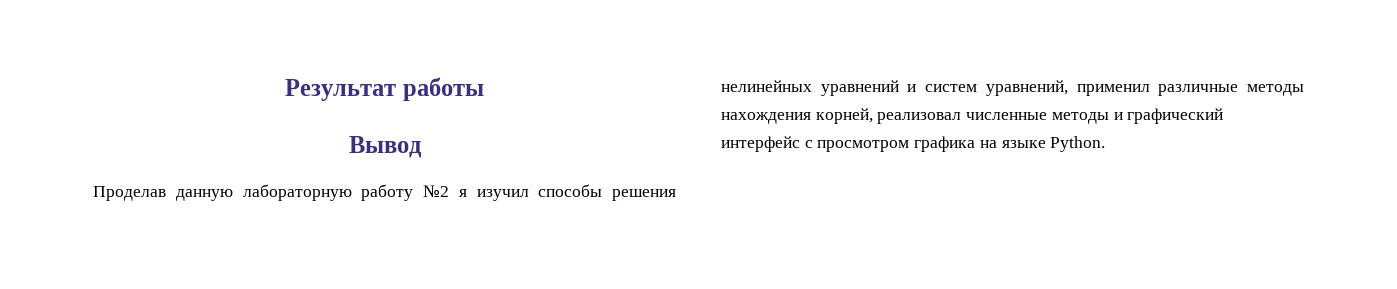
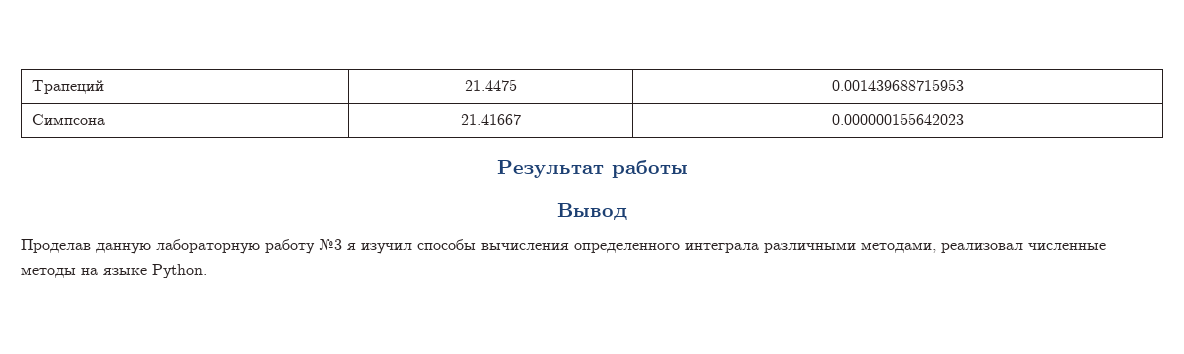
+ Трапеций | 21.4475 | 0.001439688715953
+ Симпсона | 21.41667 | 0.000000155642023
- Проделав данную лабораторную работу №2 я изучил способы решения нелинейных уравнений и систем уравнений, применил различные методы нахождения корней, реализовал численные методы и графический интерфейс с просмотром графика на языке Python.
+ Проделав данную лабораторную работу №3 я изучил способы вычисления определенного интеграла различными методами, реализовал численные методы на языке Python.

